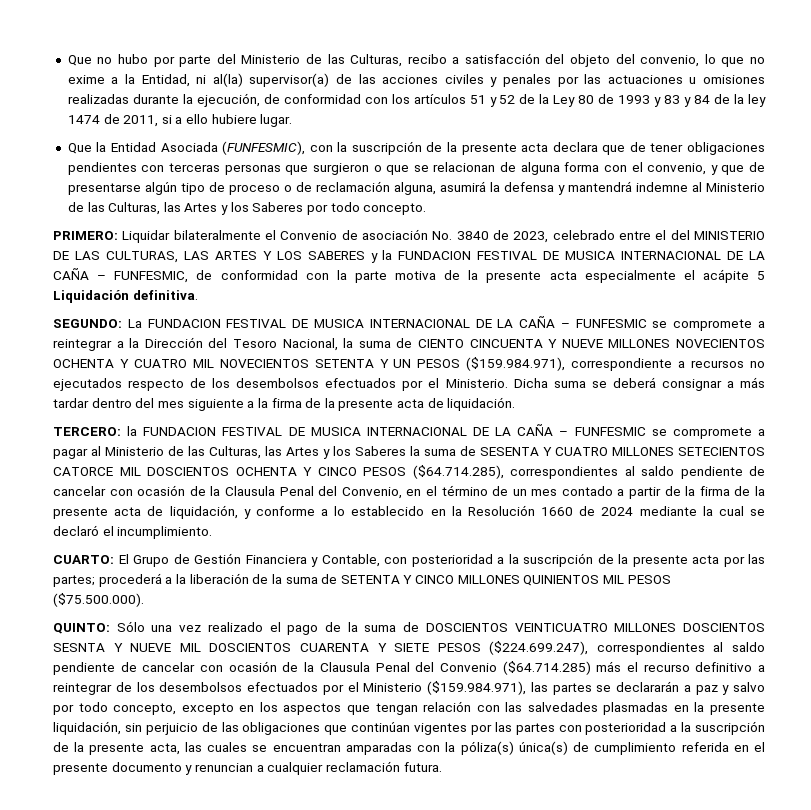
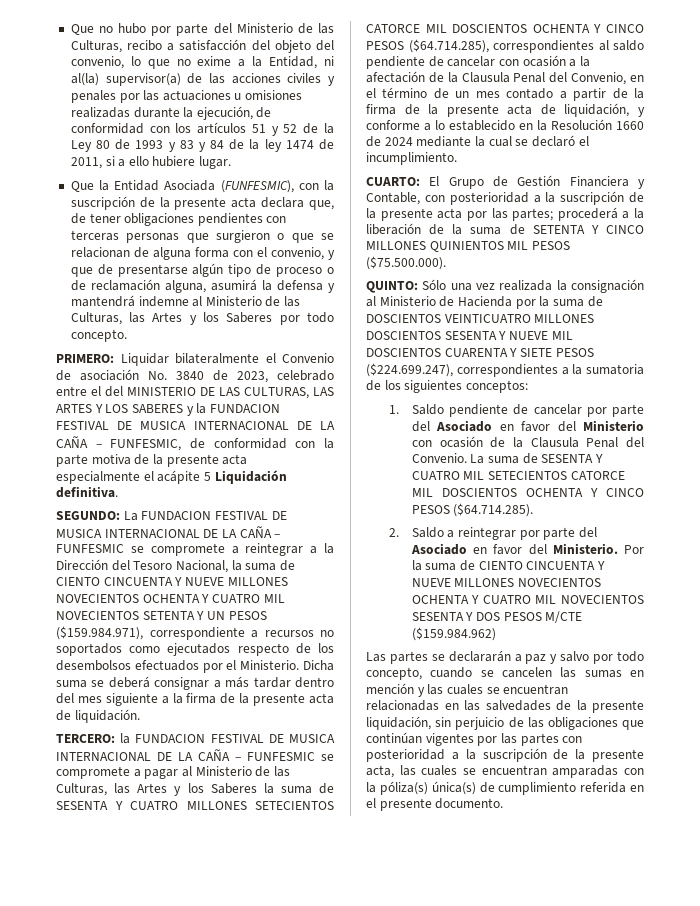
- Que la Entidad Asociada (FUNFESMIC), con la suscripción de la presente acta declara que de tener obligaciones pendientes con terceras personas que surgieron o que se relacionan de alguna forma con el convenio, y que de presentarse algún tipo de proceso o de reclamación alguna, asumirá la defensa y mantendrá indemne al Ministerio de las Culturas, las Artes y los Saberes por todo concepto.
+ Que la Entidad Asociada (FUNFESMIC), con la suscripción de la presente acta declara que, de tener obligaciones pendientes con terceras personas que surgieron o que se relacionan de alguna forma con el convenio, y que de presentarse algún tipo de proceso o de reclamación alguna, asumirá la defensa y mantendrá indemne al Ministerio de las Culturas, las Artes y los Saberes por todo concepto.
- SEGUNDO: La FUNDACION FESTIVAL DE MUSICA INTERNACIONAL DE LA CAÑA – FUNFESMIC se compromete a reintegrar a la Dirección del Tesoro Nacional, la suma de CIENTO CINCUENTA Y NUEVE MILLONES NOVECIENTOS OCHENTA Y CUATRO MIL NOVECIENTOS SETENTA Y UN PESOS ($159.984.971), correspondiente a recursos no ejecutados respecto de los desembolsos efectuados por el Ministerio.
+ SEGUNDO: La FUNDACION FESTIVAL DE MUSICA INTERNACIONAL DE LA CAÑA – FUNFESMIC se compromete a reintegrar a la Dirección del Tesoro Nacional, la suma de CIENTO CINCUENTA Y NUEVE MILLONES NOVECIENTOS OCHENTA Y CUATRO MIL NOVECIENTOS SETENTA Y UN PESOS ($159.984.971), correspondiente a recursos no soportados como ejecutados respecto de los desembolsos efectuados por el Ministerio.
- la FUNDACION FESTIVAL DE MUSICA INTERNACIONAL DE LA CAÑA – FUNFESMIC se compromete a pagar al Ministerio de las Culturas, las Artes y los Saberes la suma de SESENTA Y CUATRO MILLONES SETECIENTOS CATORCE MIL DOSCIENTOS OCHENTA Y CINCO PESOS ($64.714.285), correspondientes al saldo pendiente de cancelar con ocasión de la Clausula Penal del Convenio, en el término de un mes contado a partir de la firma de la presente acta de liquidación, y conforme a lo establecido en la Resolución 1660 de 2024 mediante la cual se declaró el incumplimiento.
+ la FUNDACION FESTIVAL DE MUSICA INTERNACIONAL DE LA CAÑA – FUNFESMIC se compromete a pagar al Ministerio de las Culturas, las Artes y los Saberes la suma de SESENTA Y CUATRO MILLONES SETECIENTOS CATORCE MIL DOSCIENTOS OCHENTA Y CINCO PESOS ($64.714.285), correspondientes al saldo pendiente de cancelar con ocasión a la afectación de la Clausula Penal del Convenio, en el término de un mes contado a partir de la firma de la presente acta de liquidación, y conforme a lo establecido en la Resolución 1660 de 2024 mediante la cual se declaró el incumplimiento.
- Sólo una vez realizado el pago de la suma de DOSCIENTOS VEINTICUATRO MILLONES DOSCIENTOS SESNTA Y NUEVE MIL DOSCIENTOS CUARENTA Y SIETE PESOS ($224.699.247), correspondientes al saldo pendiente de cancelar con ocasión de la Clausula Penal del Convenio ($64.714.285) más el recurso definitivo a reintegrar de los desembolsos efectuados por el Ministerio ($159.984.971), las partes se declararán a paz y salvo por todo concepto, excepto en los aspectos que tengan relación con las salvedades plasmadas en la presente liquidación, sin perjuicio de las obligaciones que continúan vigentes por las partes con posterioridad a la suscripción de la presente acta, las cuales se encuentran amparadas con la póliza(s) única(s) de cumplimiento referida en el presente documento y renuncian a cualquier reclamación futura.
+ Sólo una vez realizada la consignación al Ministerio de Hacienda por la suma de DOSCIENTOS VEINTICUATRO MILLONES DOSCIENTOS SESENTA Y NUEVE MIL DOSCIENTOS CUARENTA Y SIETE PESOS ($224.699.247), correspondientes a la sumatoria de los siguientes conceptos:
+ 1. Saldo pendiente de cancelar por parte del Asociado en favor del Ministerio con ocasión de la Clausula Penal del Convenio. La suma de SESENTA Y CUATRO MIL SETECIENTOS CATORCE MIL DOSCIENTOS OCHENTA Y CINCO PESOS ($64.714.285).
+ 2. Saldo a reintegrar por parte del Asociado en favor del Ministerio. Por la suma de CIENTO CINCUENTA Y NUEVE MILLONES NOVECIENTOS OCHENTA Y CUATRO MIL NOVECIENTOS SESENTA Y DOS PESOS M/CTE ($159.984.962)
+ Las partes se declararán a paz y salvo por todo concepto, cuando se cancelen las sumas en mención y las cuales se encuentran relacionadas en las salvedades de la presente liquidación, sin perjuicio de las obligaciones que continúan vigentes por las partes con posterioridad a la suscripción de la presente acta, las cuales se encuentran amparadas con la póliza(s) única(s) de cumplimiento referida en el presente documento.

